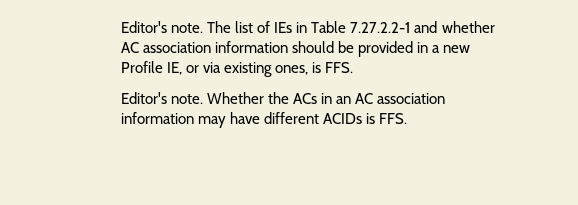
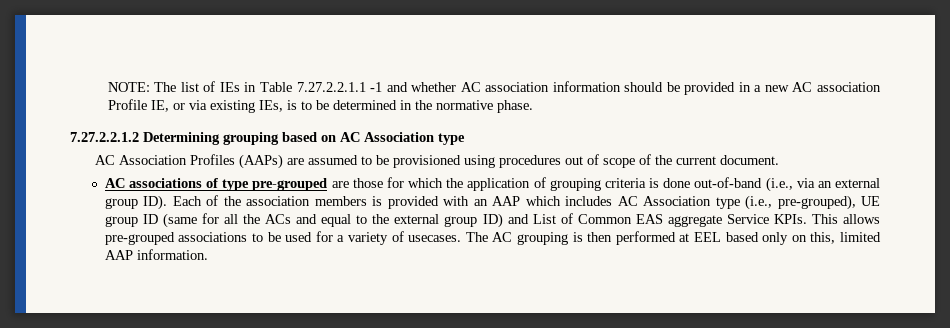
- Editor's note. The list of IEs in Table 7.27.2.2-1 and whether AC association information should be provided in a new Profile IE, or via existing ones, is FFS.
- Editor's note. Whether the ACs in an AC association information may have different ACIDs is FFS.
+ NOTE: The list of IEs in Table 7.27.2.2.1.1 -1 and whether AC association information should be provided in a new AC association Profile IE, or via existing IEs, is to be determined in the normative phase.
+ 7.27.2.2.1.2 Determining grouping based on AC Association type
+ AC Association Profiles (AAPs) are assumed to be provisioned using procedures out of scope of the current document.
+ AC associations of type pre-grouped are those for which the application of grouping criteria is done out-of-band (i.e., via an external group ID). Each of the association members is provided with an AAP which includes AC Association type (i.e., pre-grouped), UE group ID (same for all the ACs and equal to the external group ID) and List of Common EAS aggregate Service KPIs. This allows pre-grouped associations to be used for a variety of usecases. The AC grouping is then performed at EEL based only on this, limited AAP information.

